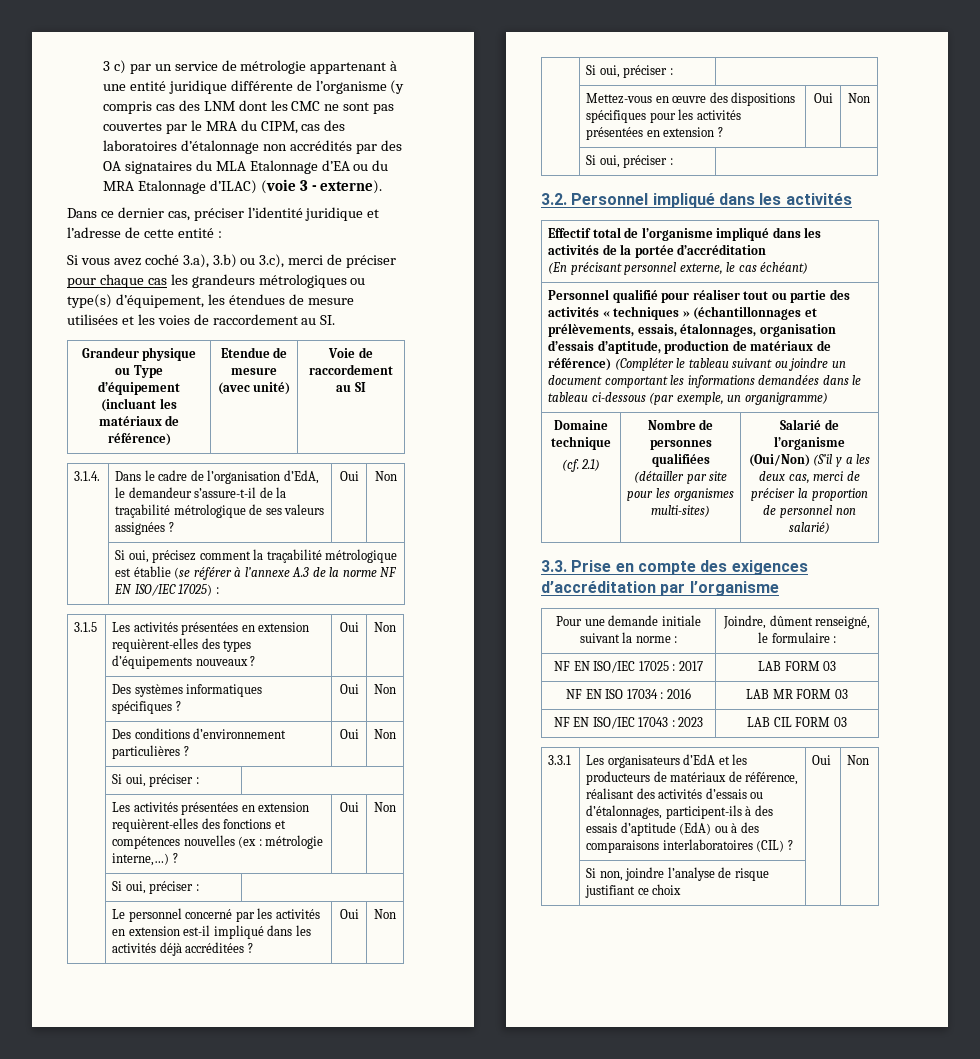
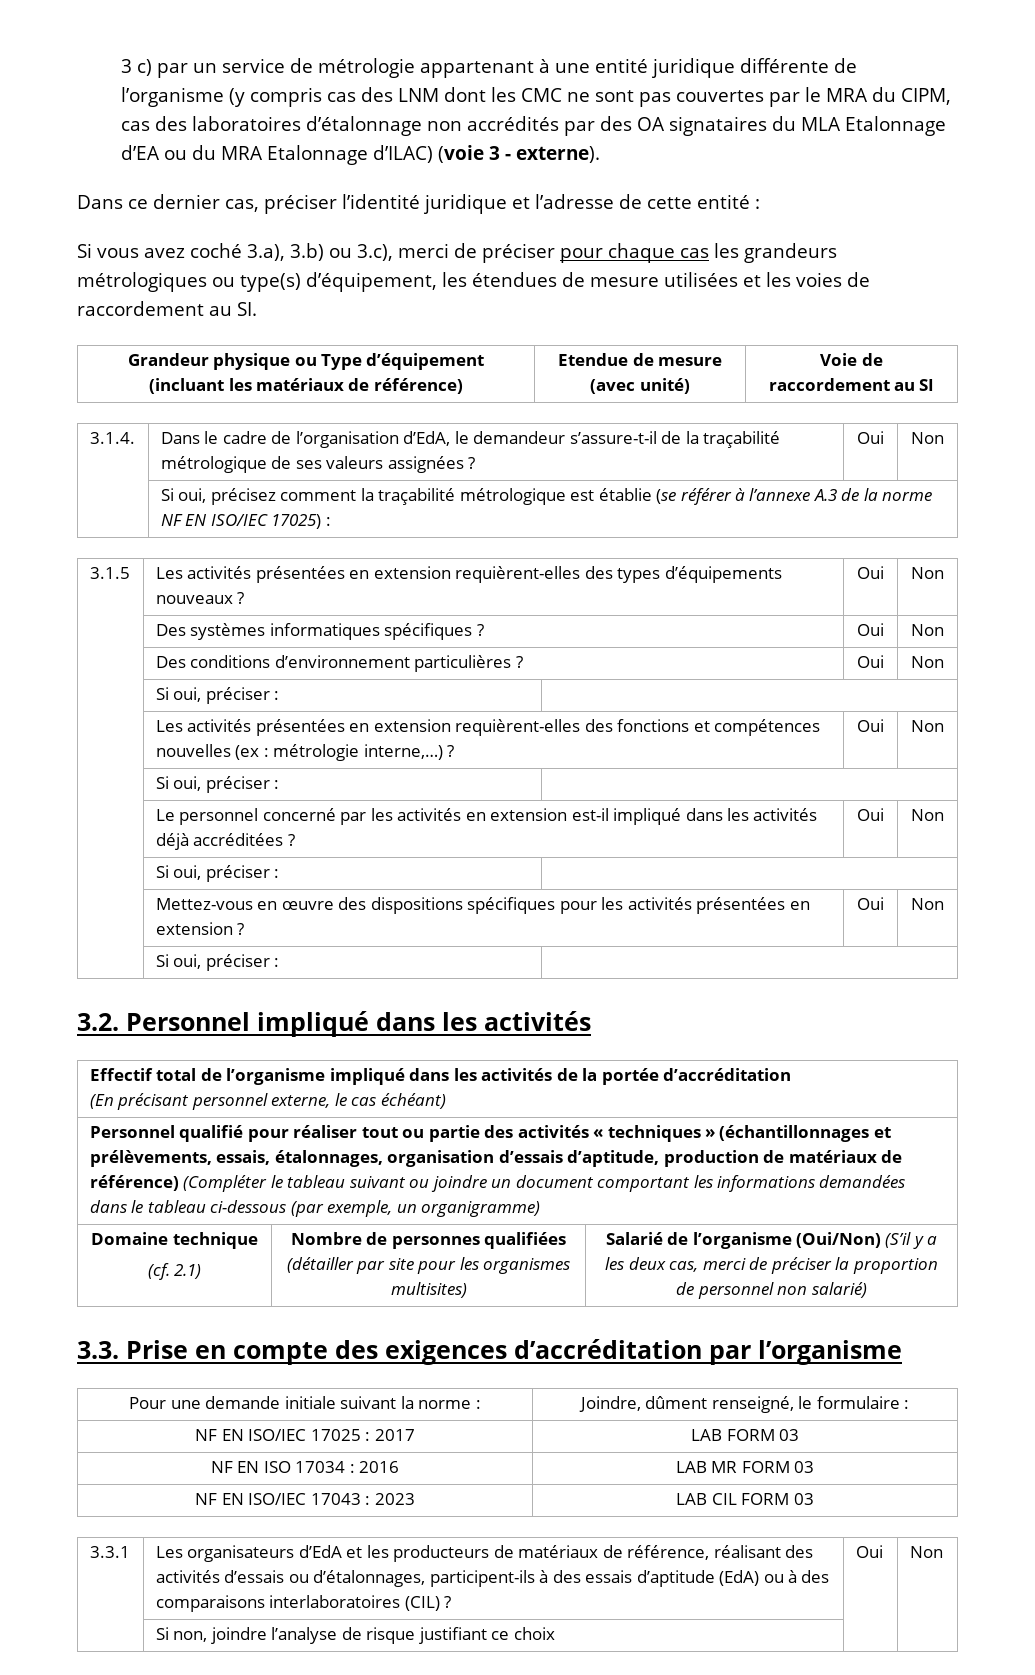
  Domaine technique
- (cf. 2.1) | Nombre de personnes qualifiées (détailler par site pour les organismes multi-sites) | Salarié de l’organisme (Oui/Non) (S’il y a les deux cas, merci de préciser la proportion de personnel non salarié)
+ (cf. 2.1) | Nombre de personnes qualifiées (détailler par site pour les organismes multisites) | Salarié de l’organisme (Oui/Non) (S’il y a les deux cas, merci de préciser la proportion de personnel non salarié)

